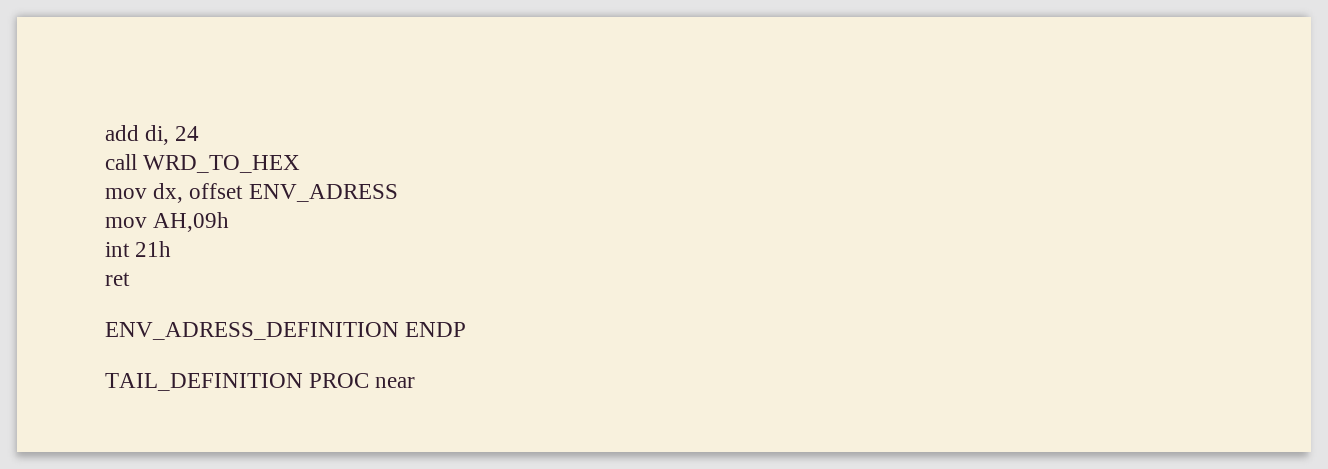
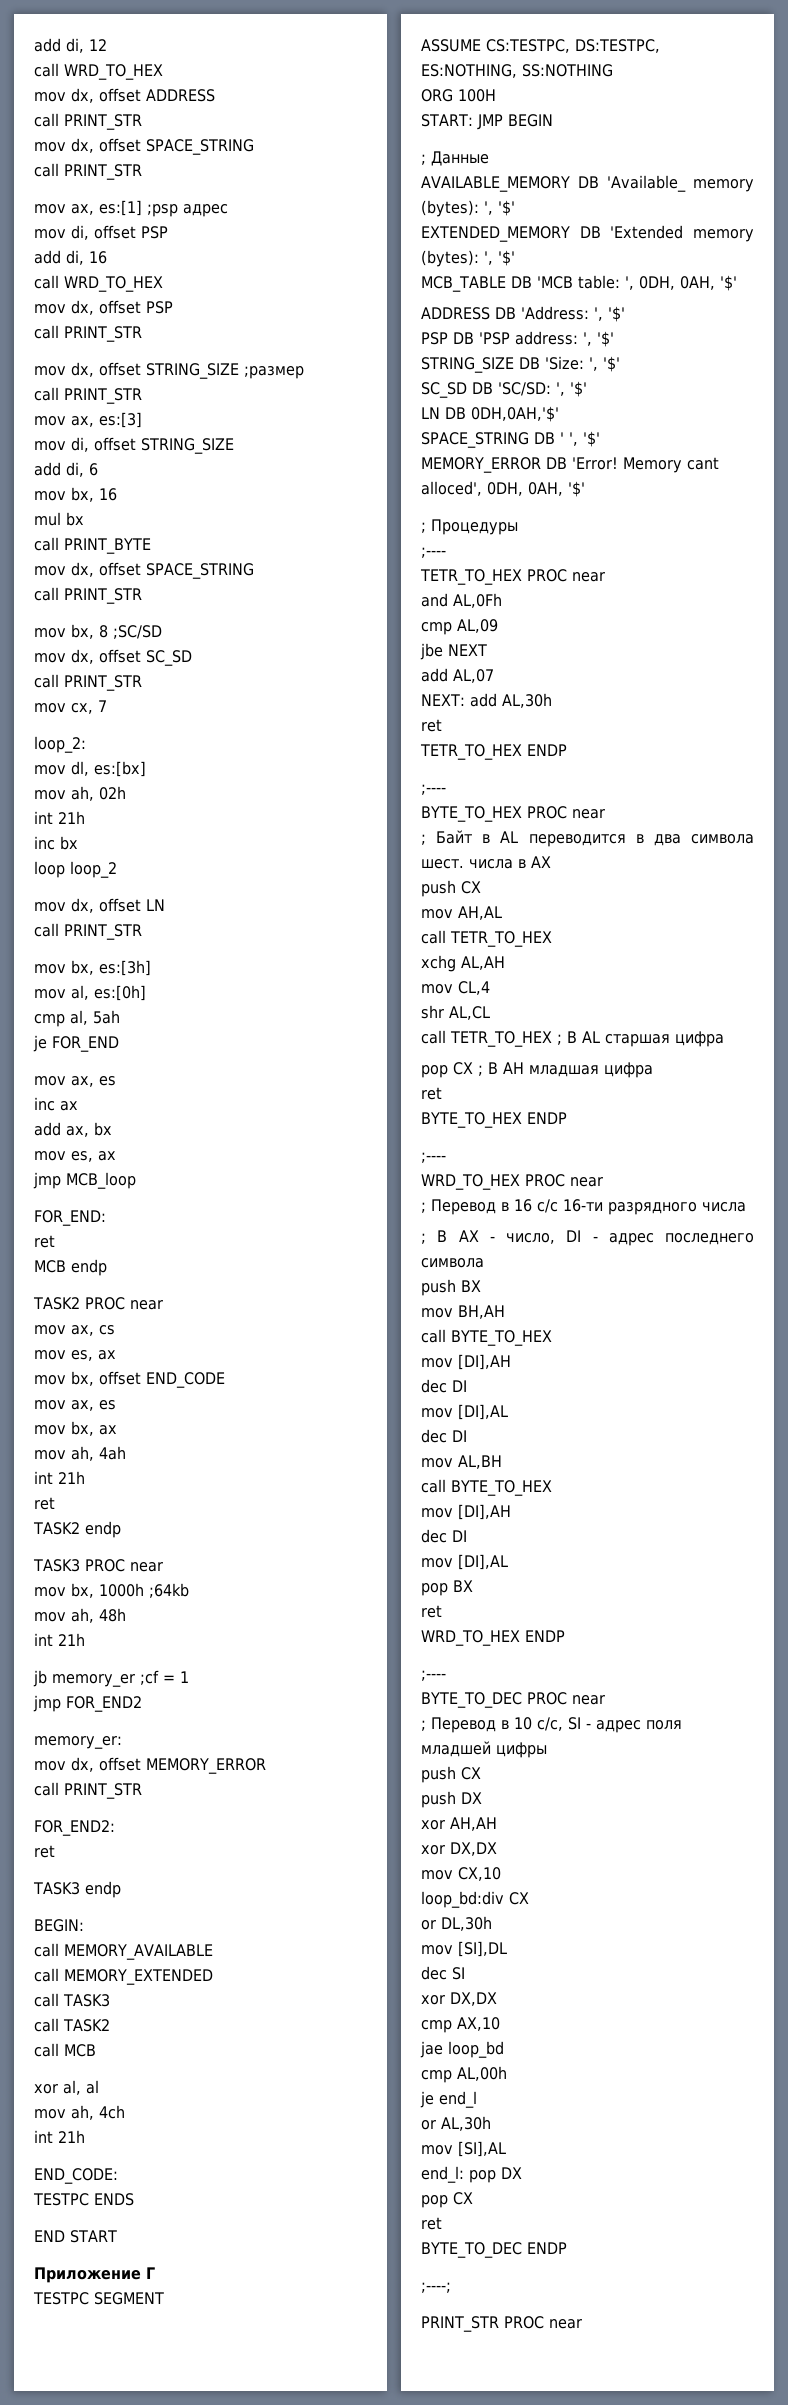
- add di, 24
+ add di, 12
  call WRD_TO_HEX
- mov dx, offset ENV_ADRESS
- mov AH,09h
+ mov dx, offset ADDRESS
+ call PRINT_STR
+ mov dx, offset SPACE_STRING
+ call PRINT_STR
+ mov ax, es:[1] ;psp адрес
+ mov di, offset PSP
+ add di, 16
+ call WRD_TO_HEX
+ mov dx, offset PSP
+ call PRINT_STR
+ mov dx, offset STRING_SIZE ;размер
+ call PRINT_STR
+ mov ax, es:[3]
+ mov di, offset STRING_SIZE
+ add di, 6
+ mov bx, 16
+ mul bx
+ call PRINT_BYTE
+ mov dx, offset SPACE_STRING
+ call PRINT_STR
+ mov bx, 8 ;SC/SD
+ mov dx, offset SC_SD
+ call PRINT_STR
+ mov cx, 7
+ loop_2:
+ mov dl, es:[bx]
+ mov ah, 02h
+ int 21h
+ inc bx
+ loop loop_2
+ mov dx, offset LN
+ call PRINT_STR
+ mov bx, es:[3h]
+ mov al, es:[0h]
+ cmp al, 5ah
+ je FOR_END
+ mov ax, es
+ inc ax
+ add ax, bx
+ mov es, ax
+ jmp MCB_loop
+ FOR_END:
+ ret
+ MCB endp
+ TASK2 PROC near
+ mov ax, cs
+ mov es, ax
+ mov bx, offset END_CODE
+ mov ax, es
+ mov bx, ax
+ mov ah, 4ah
  int 21h
  ret
- ENV_ADRESS_DEFINITION ENDP
- TAIL_DEFINITION PROC near
+ TASK2 endp
+ TASK3 PROC near
+ mov bx, 1000h ;64kb
+ mov ah, 48h
+ int 21h
+ jb memory_er ;cf = 1
+ jmp FOR_END2
+ memory_er:
+ mov dx, offset MEMORY_ERROR
+ call PRINT_STR
+ FOR_END2:
+ ret
+ TASK3 endp
+ BEGIN:
+ call MEMORY_AVAILABLE
+ call MEMORY_EXTENDED
+ call TASK3
+ call TASK2
+ call MCB
+ xor al, al
+ mov ah, 4ch
+ int 21h
+ END_CODE:
+ TESTPC ENDS
+ END START
+ Приложение Г
+ TESTPC SEGMENT
+ ASSUME CS:TESTPC, DS:TESTPC, ES:NOTHING, SS:NOTHING
+ ORG 100H
+ START: JMP BEGIN
+ ; Данные
+ AVAILABLE_MEMORY DB 'Available_ memory (bytes): ', '$'
+ EXTENDED_MEMORY DB 'Extended memory (bytes): ', '$'
+ MCB_TABLE DB 'MCB table: ', 0DH, 0AH, '$'
+ ADDRESS DB 'Address: ', '$'
+ PSP DB 'PSP address: ', '$'
+ STRING_SIZE DB 'Size: ', '$'
+ SC_SD DB 'SC/SD: ', '$'
+ LN DB 0DH,0AH,'$'
+ SPACE_STRING DB ' ', '$'
+ MEMORY_ERROR DB 'Error! Memory cant alloced', 0DH, 0AH, '$'
+ ; Процедуры
+ ;----
+ TETR_TO_HEX PROC near
+ and AL,0Fh
+ cmp AL,09
+ jbe NEXT
+ add AL,07
+ NEXT: add AL,30h
+ ret
+ TETR_TO_HEX ENDP
+ ;----
+ BYTE_TO_HEX PROC near
+ ; Байт в AL переводится в два символа шест. числа в AX
+ push CX
+ mov AH,AL
+ call TETR_TO_HEX
+ xchg AL,AH
+ mov CL,4
+ shr AL,CL
+ call TETR_TO_HEX ; В AL старшая цифра
+ pop CX ; В AH младшая цифра
+ ret
+ BYTE_TO_HEX ENDP
+ ;----
+ WRD_TO_HEX PROC near
+ ; Перевод в 16 с/с 16-ти разрядного числа
+ ; В AX - число, DI - адрес последнего символа
+ push BX
+ mov BH,AH
+ call BYTE_TO_HEX
+ mov [DI],AH
+ dec DI
+ mov [DI],AL
+ dec DI
+ mov AL,BH
+ call BYTE_TO_HEX
+ mov [DI],AH
+ dec DI
+ mov [DI],AL
+ pop BX
+ ret
+ WRD_TO_HEX ENDP
+ ;----
+ BYTE_TO_DEC PROC near
+ ; Перевод в 10 с/с, SI - адрес поля младшей цифры
+ push CX
+ push DX
+ xor AH,AH
+ xor DX,DX
+ mov CX,10
+ loop_bd:div CX
+ or DL,30h
+ mov [SI],DL
+ dec SI
+ xor DX,DX
+ cmp AX,10
+ jae loop_bd
+ cmp AL,00h
+ je end_l
+ or AL,30h
+ mov [SI],AL
+ end_l: pop DX
+ pop CX
+ ret
+ BYTE_TO_DEC ENDP
+ ;----;
+ PRINT_STR PROC near

